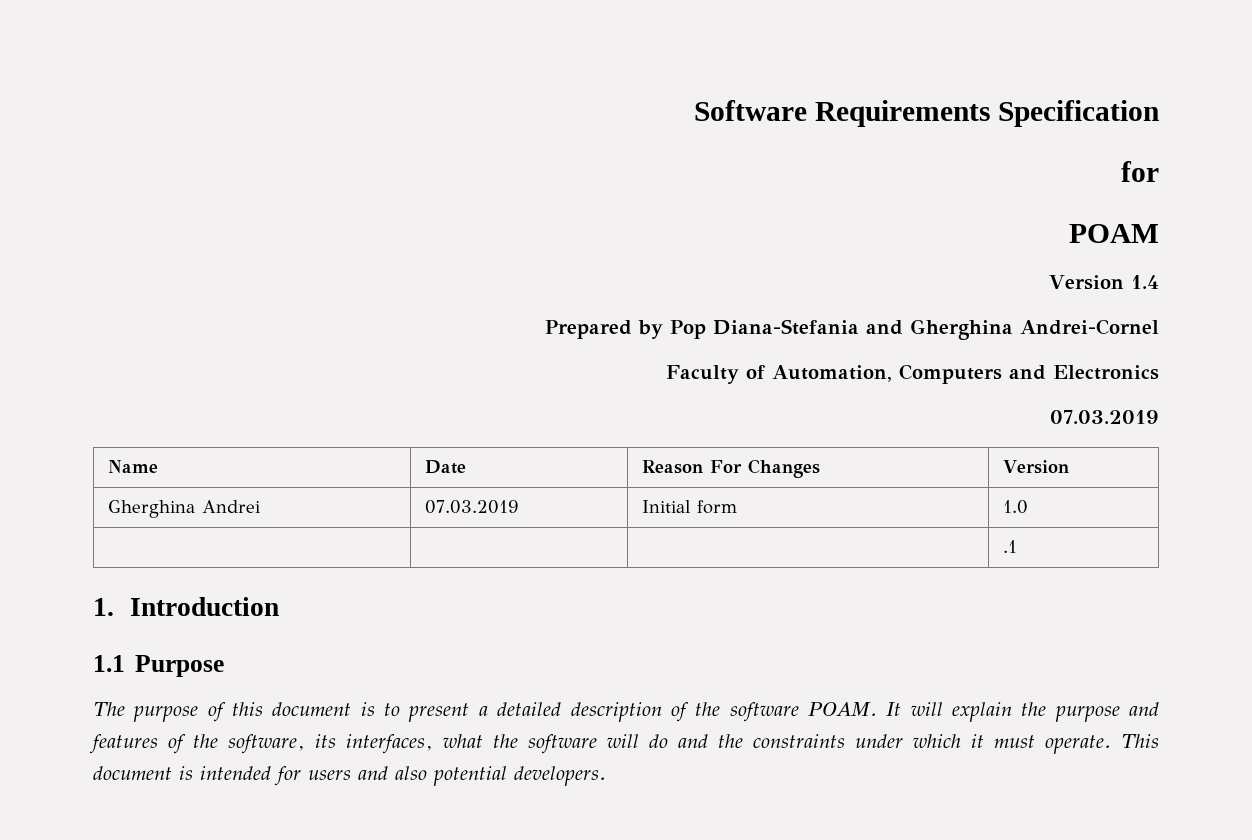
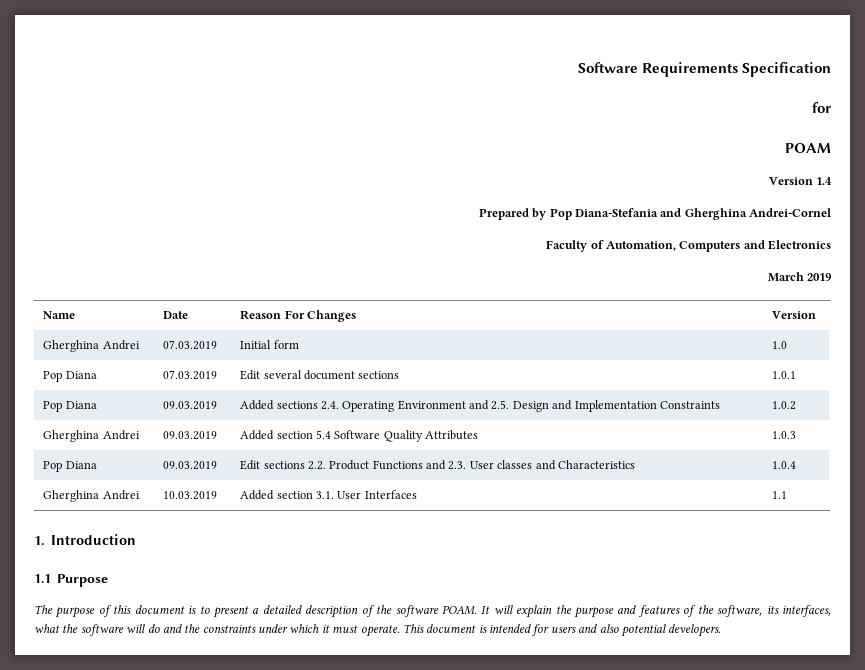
  Faculty of Automation, Computers and Electronics
- 07.03.2019
+ March 2019
- | | | .1
+ Pop Diana | 07.03.2019 | Edit several document sections | 1.0.1
+ Pop Diana | 09.03.2019 | Added sections 2.4. Operating Environment and 2.5. Design and Implementation Constraints | 1.0.2
+ Gherghina Andrei | 09.03.2019 | Added section 5.4 Software Quality Attributes | 1.0.3
+ Pop Diana | 09.03.2019 | Edit sections 2.2. Product Functions and 2.3. User classes and Characteristics | 1.0.4
+ Gherghina Andrei | 10.03.2019 | Added section 3.1. User Interfaces | 1.1

